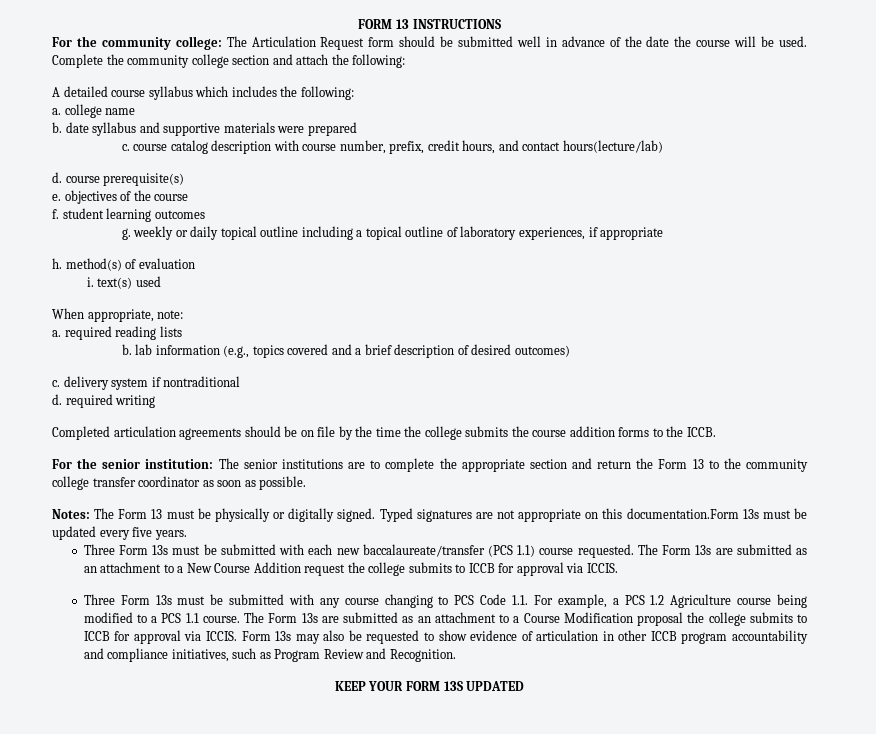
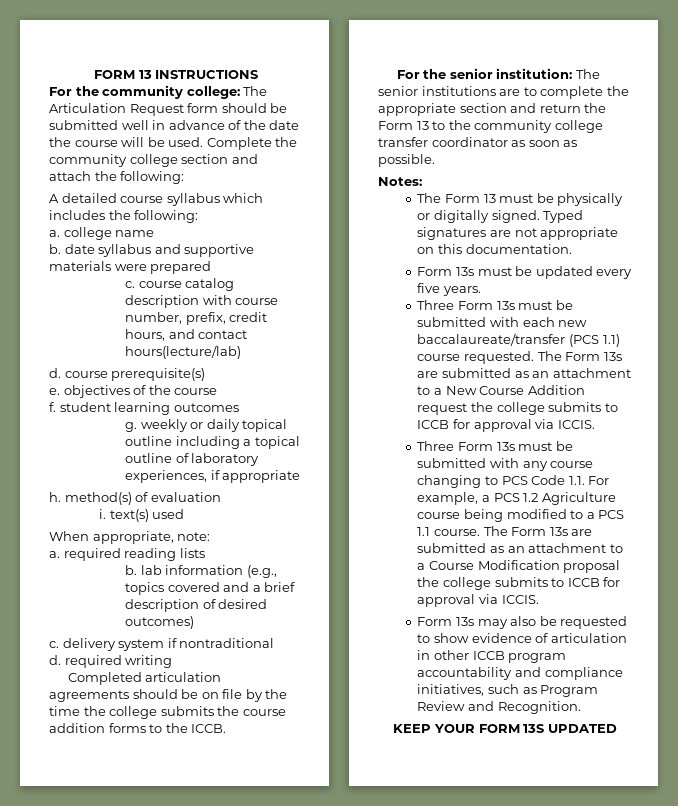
- Notes: The Form 13 must be physically or digitally signed.
+ Notes:
+ The Form 13 must be physically or digitally signed.
- Typed signatures are not appropriate on this documentation.Form 13s must be updated every five years.
+ Typed signatures are not appropriate on this documentation.
+ Form 13s must be updated every five years.
- The Form 13s are submitted as an attachment to a Course Modification proposal the college submits to ICCB for approval via ICCIS. Form 13s may also be requested to show evidence of articulation in other ICCB program accountability and compliance initiatives, such as Program Review and Recognition.
+ The Form 13s are submitted as an attachment to a Course Modification proposal the college submits to ICCB for approval via ICCIS.
+ Form 13s may also be requested to show evidence of articulation in other ICCB program accountability and compliance initiatives, such as Program Review and Recognition.

